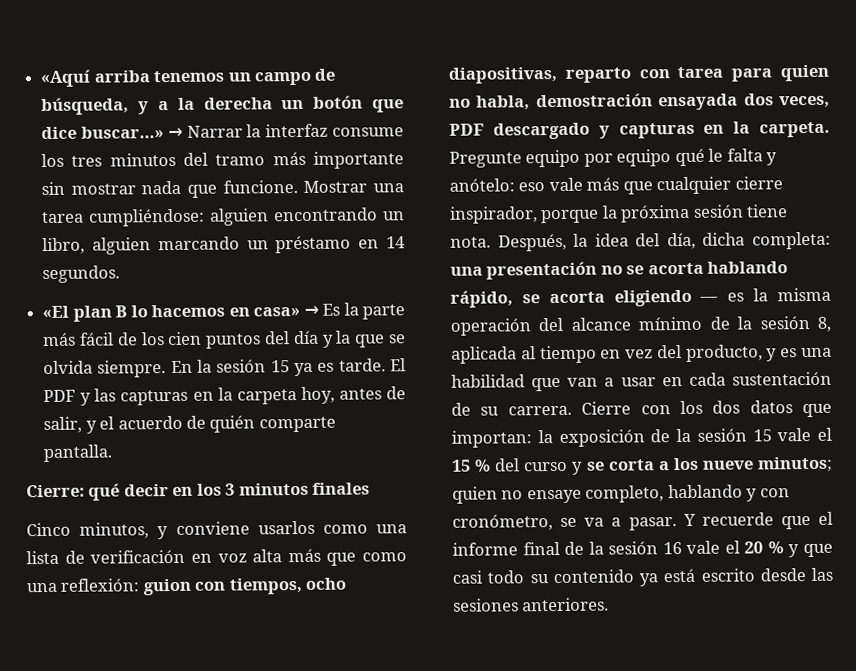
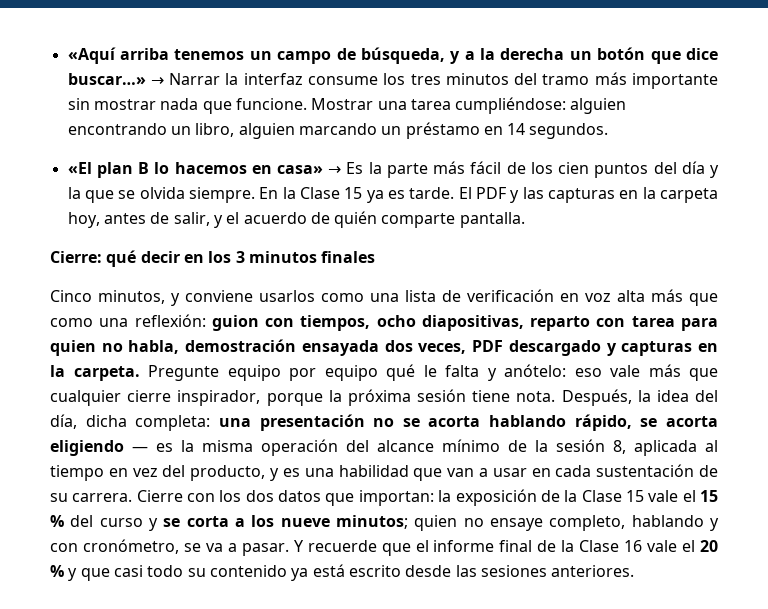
- En la sesión 15 ya es tarde.
+ En la Clase 15 ya es tarde.
- Cierre con los dos datos que importan: la exposición de la sesión 15 vale el 15 % del curso y se corta a los nueve minutos; quien no ensaye completo, hablando y con cronómetro, se va a pasar.
+ Cierre con los dos datos que importan: la exposición de la Clase 15 vale el 15 % del curso y se corta a los nueve minutos; quien no ensaye completo, hablando y con cronómetro, se va a pasar.
- Y recuerde que el informe final de la sesión 16 vale el 20 % y que casi todo su contenido ya está escrito desde las sesiones anteriores.
+ Y recuerde que el informe final de la Clase 16 vale el 20 % y que casi todo su contenido ya está escrito desde las sesiones anteriores.

